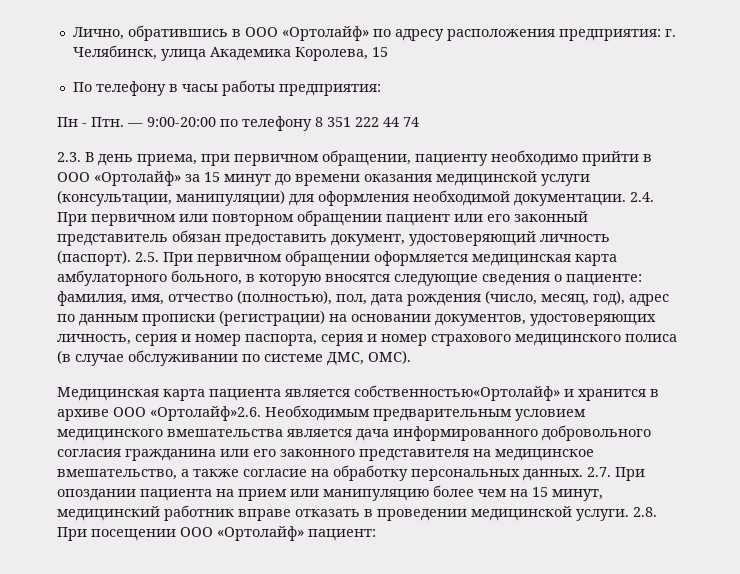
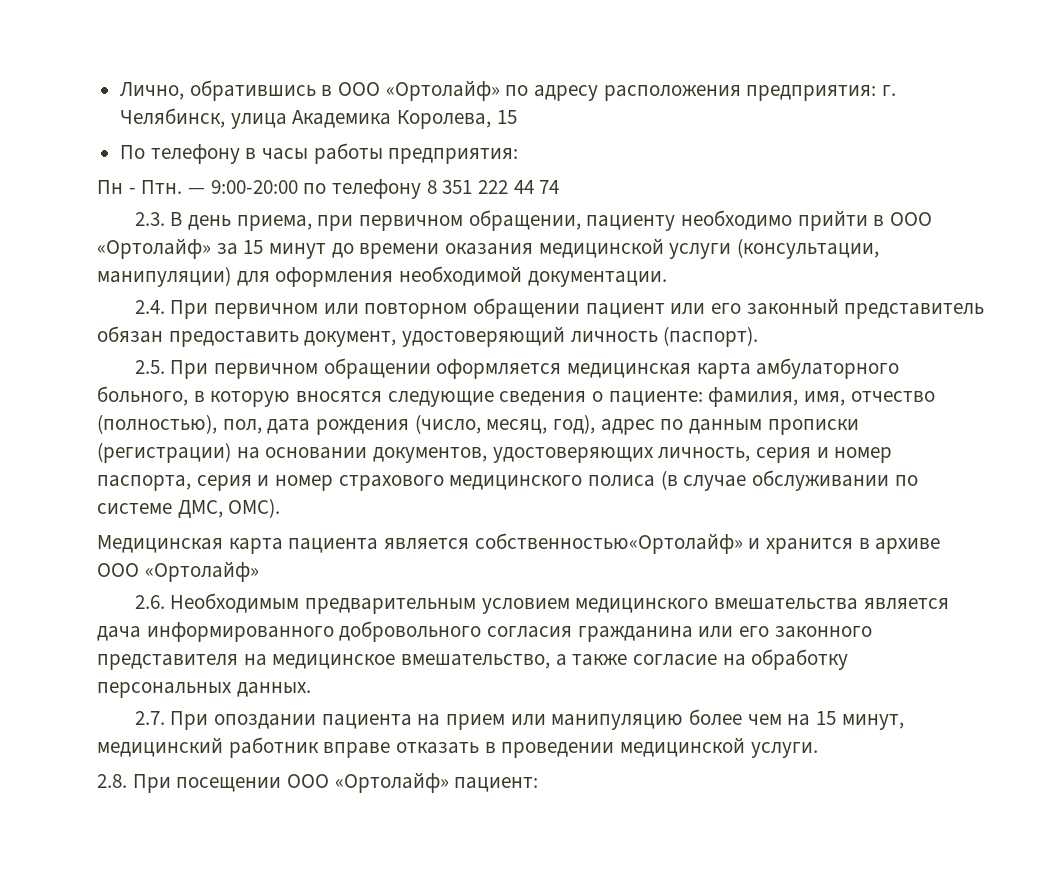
- 2.3. В день приема, при первичном обращении, пациенту необходимо прийти в ООО «Ортолайф» за 15 минут до времени оказания медицинской услуги (консультации, манипуляции) для оформления необходимой документации. 2.4. При первичном или повторном обращении пациент или его законный представитель обязан предоставить документ, удостоверяющий личность (паспорт). 2.5. При первичном обращении оформляется медицинская карта амбулаторного больного, в которую вносятся следующие сведения о пациенте:
+ 2.3. В день приема, при первичном обращении, пациенту необходимо прийти в ООО «Ортолайф» за 15 минут до времени оказания медицинской услуги (консультации, манипуляции) для оформления необходимой документации.
+ 2.4. При первичном или повторном обращении пациент или его законный представитель обязан предоставить документ, удостоверяющий личность (паспорт).
+ 2.5. При первичном обращении оформляется медицинская карта амбулаторного больного, в которую вносятся следующие сведения о пациенте:
- Медицинская карта пациента является собственностью«Ортолайф» и хранится в архиве ООО «Ортолайф»2.6. Необходимым предварительным условием медицинского вмешательства является дача информированного добровольного согласия гражданина или его законного представителя на медицинское вмешательство, а также согласие на обработку персональных данных. 2.7. При опоздании пациента на прием или манипуляцию более чем на 15 минут, медицинский работник вправе отказать в проведении медицинской услуги. 2.8. При посещении ООО «Ортолайф» пациент:
+ Медицинская карта пациента является собственностью«Ортолайф» и хранится в архиве ООО «Ортолайф»
+ 2.6. Необходимым предварительным условием медицинского вмешательства является дача информированного добровольного согласия гражданина или его законного представителя на медицинское вмешательство, а также согласие на обработку персональных данных.
+ 2.7. При опоздании пациента на прием или манипуляцию более чем на 15 минут, медицинский работник вправе отказать в проведении медицинской услуги.
+ 2.8. При посещении ООО «Ортолайф» пациент:

